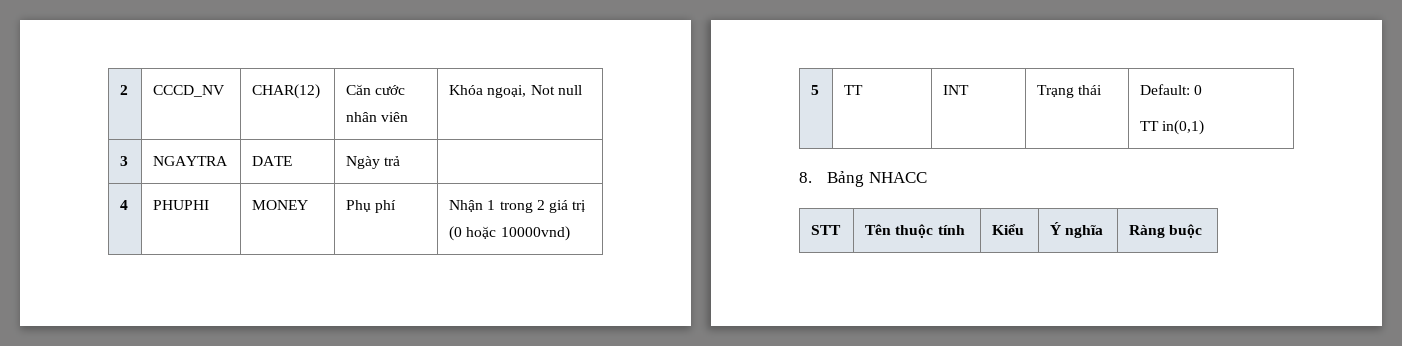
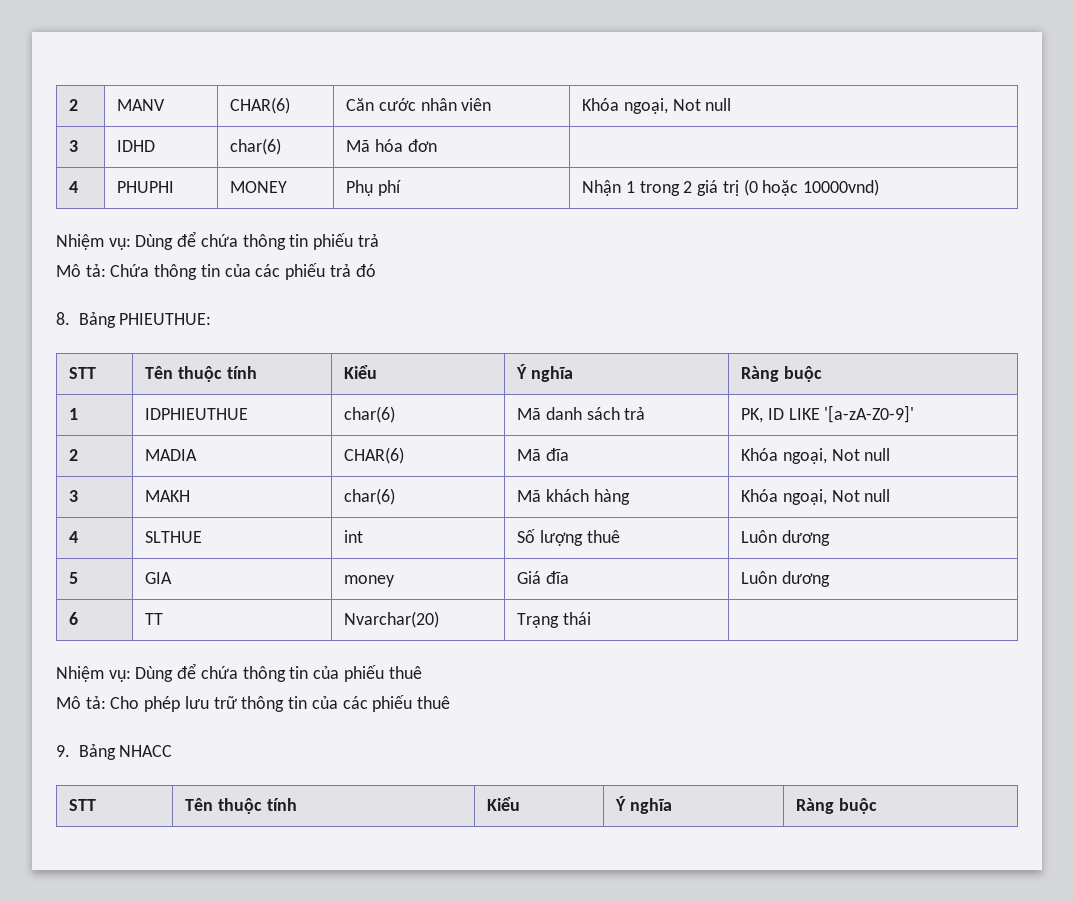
- 2 | CCCD_NV | CHAR(12) | Căn cước nhân viên | Khóa ngoại, Not null
+ 2 | MANV | CHAR(6) | Căn cước nhân viên | Khóa ngoại, Not null
- 3 | NGAYTRA | DATE | Ngày trả |
+ 3 | IDHD | char(6) | Mã hóa đơn |
- 5 | TT | INT | Trạng thái | Default: 0
- TT in(0,1)
- 8. Bảng NHACC
+ Nhiệm vụ: Dùng để chứa thông tin phiếu trả
+ Mô tả: Chứa thông tin của các phiếu trả đó
+ 8. Bảng PHIEUTHUE:
+ STT | Tên thuộc tính | Kiểu | Ý nghĩa | Ràng buộc
+ 1 | IDPHIEUTHUE | char(6) | Mã danh sách trả | PK, ID LIKE '[a-zA-Z0-9]'
+ 2 | MADIA | CHAR(6) | Mã đĩa | Khóa ngoại, Not null
+ 3 | MAKH | char(6) | Mã khách hàng | Khóa ngoại, Not null
+ 4 | SLTHUE | int | Số lượng thuê | Luôn dương
+ 5 | GIA | money | Giá đĩa | Luôn dương
+ 6 | TT | Nvarchar(20) | Trạng thái |
+ Nhiệm vụ: Dùng để chứa thông tin của phiếu thuê
+ Mô tả: Cho phép lưu trữ thông tin của các phiếu thuê
+ 9. Bảng NHACC

